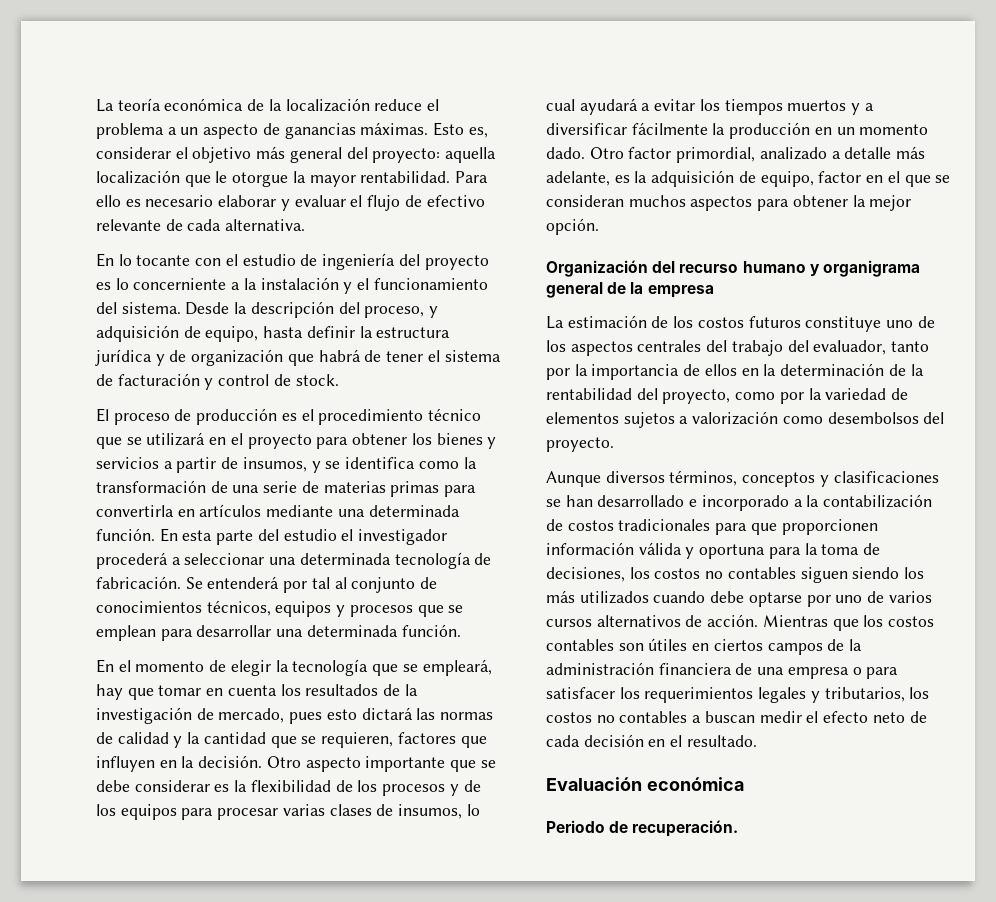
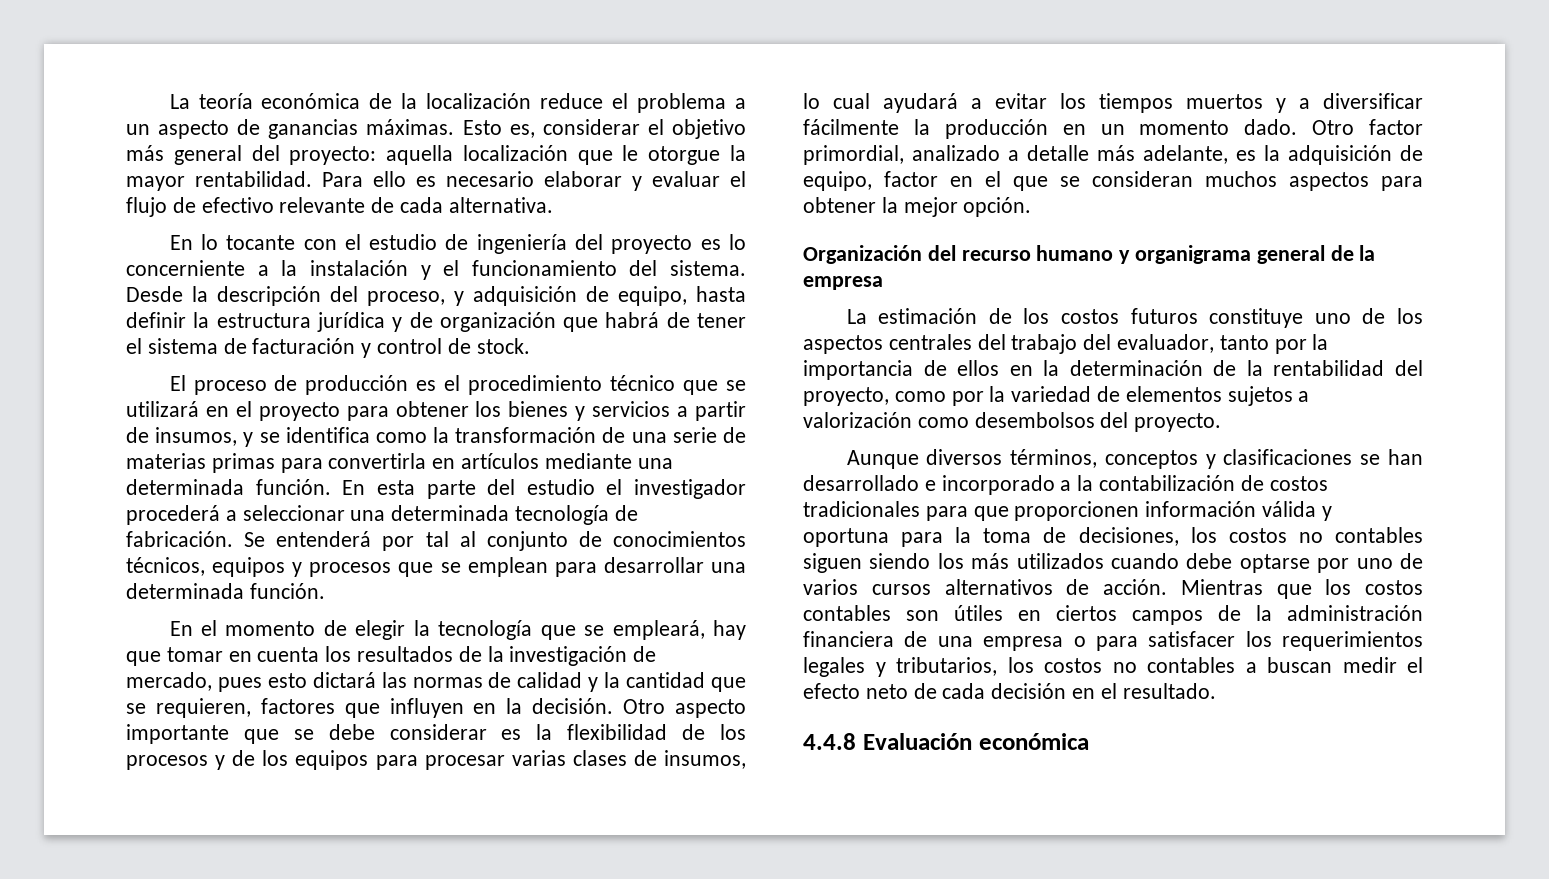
- Evaluación económica
+ 4.4.8 Evaluación económica
- Periodo de recuperación.

